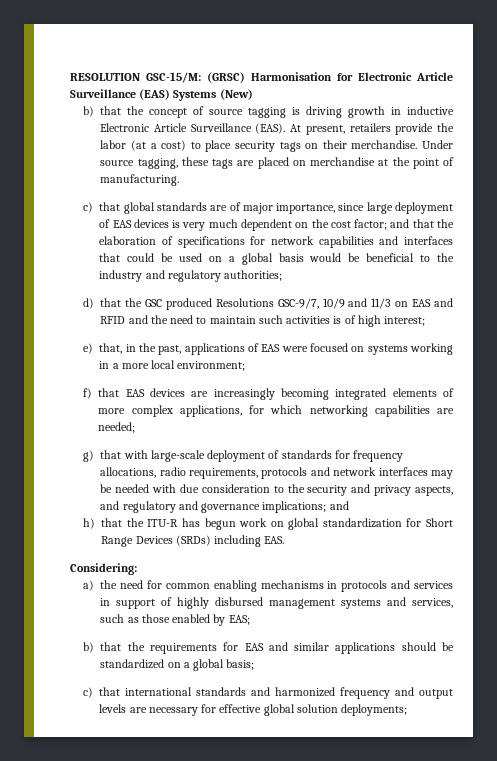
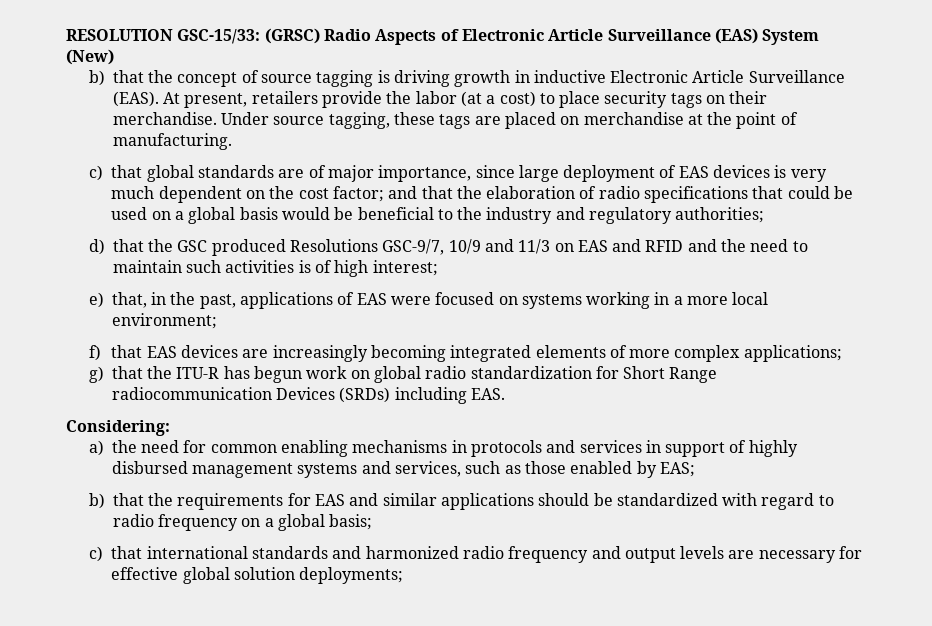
- RESOLUTION GSC-15/M: (GRSC) Harmonisation for Electronic Article Surveillance (EAS) Systems (New)
+ RESOLUTION GSC-15/33: (GRSC) Radio Aspects of Electronic Article Surveillance (EAS) System (New)
- c) that global standards are of major importance, since large deployment of EAS devices is very much dependent on the cost factor; and that the elaboration of specifications for network capabilities and interfaces that could be used on a global basis would be beneficial to the industry and regulatory authorities;
+ c) that global standards are of major importance, since large deployment of EAS devices is very much dependent on the cost factor; and that the elaboration of radio specifications that could be used on a global basis would be beneficial to the industry and regulatory authorities;
- f) that EAS devices are increasingly becoming integrated elements of more complex applications, for which networking capabilities are needed;
- g) that with large-scale deployment of standards for frequency allocations, radio requirements, protocols and network interfaces may be needed with due consideration to the security and privacy aspects, and regulatory and governance implications; and
- h) that the ITU-R has begun work on global standardization for Short Range Devices (SRDs) including EAS.
+ f) that EAS devices are increasingly becoming integrated elements of more complex applications;
+ g) that the ITU-R has begun work on global radio standardization for Short Range radiocommunication Devices (SRDs) including EAS.
- b) that the requirements for EAS and similar applications should be standardized on a global basis;
+ b) that the requirements for EAS and similar applications should be standardized with regard to radio frequency on a global basis;
- c) that international standards and harmonized frequency and output levels are necessary for effective global solution deployments;
+ c) that international standards and harmonized radio frequency and output levels are necessary for effective global solution deployments;

